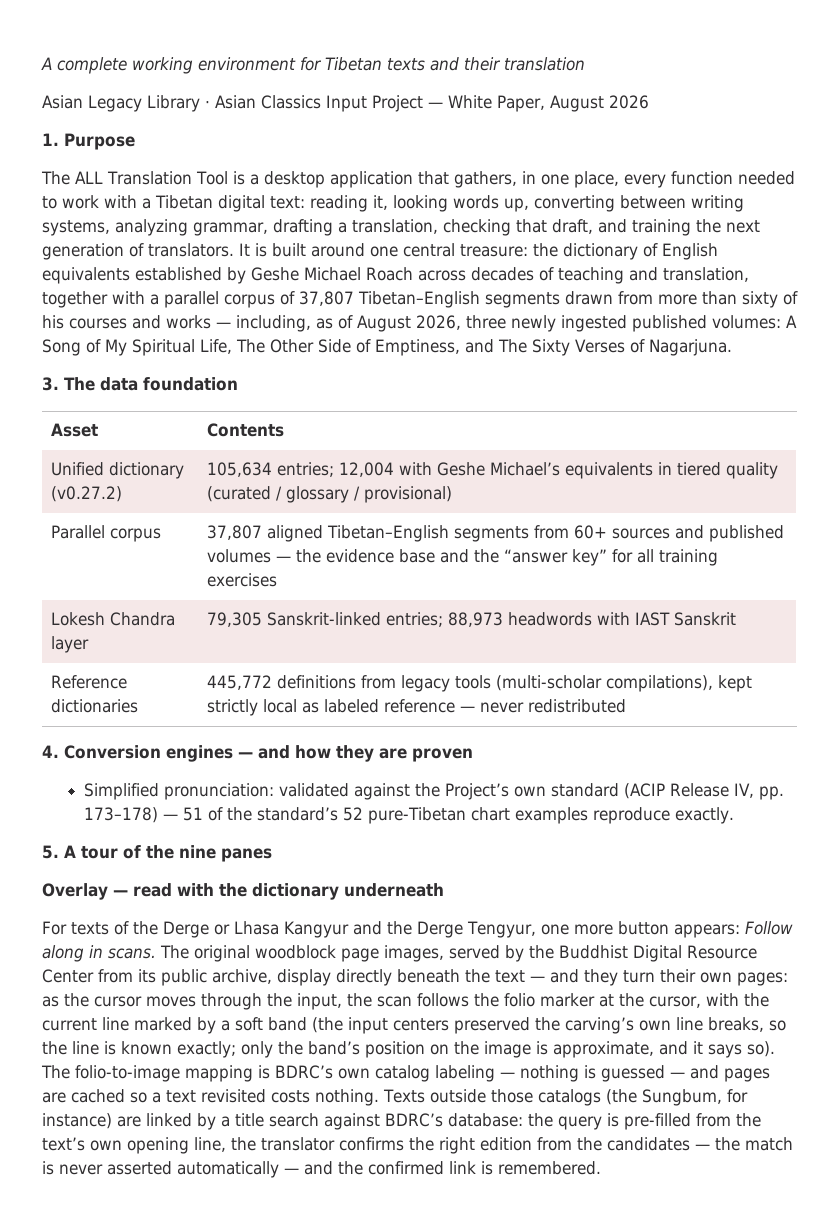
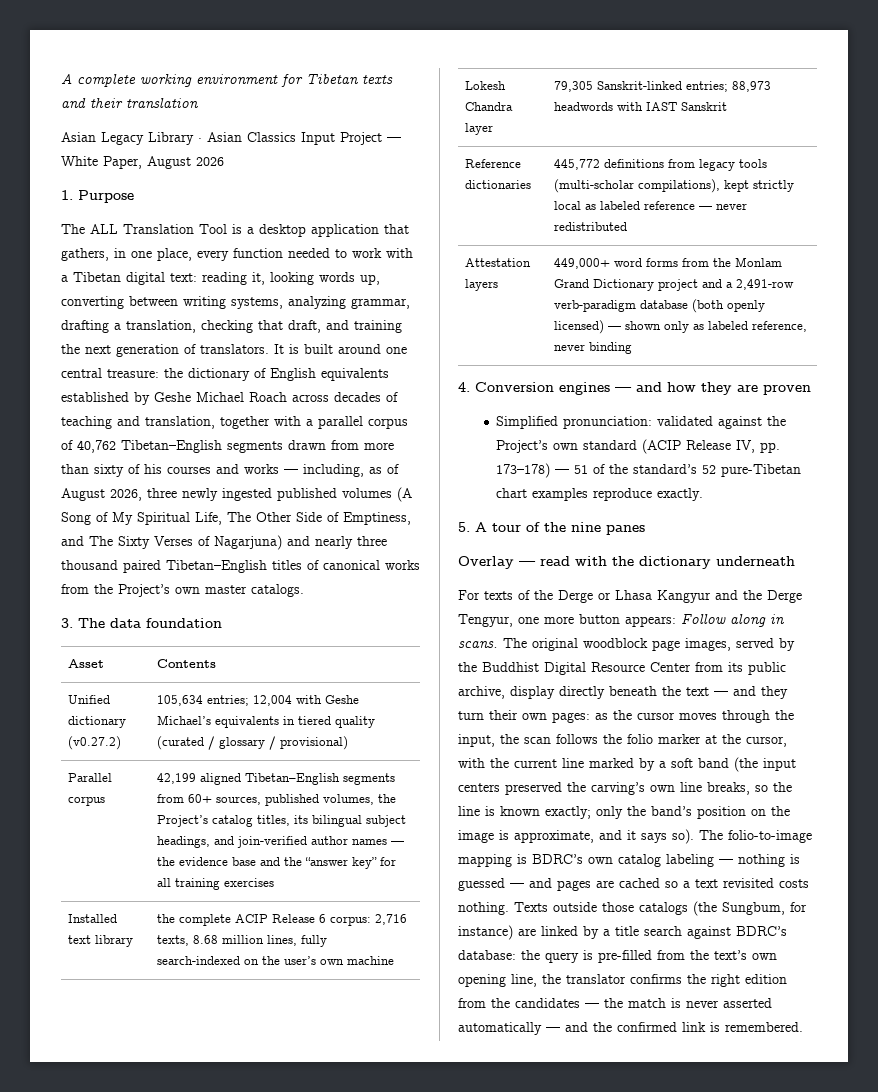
- the dictionary of English equivalents established by Geshe Michael Roach across decades of teaching and translation, together with a parallel corpus of 37,807 Tibetan–English segments drawn from more than sixty of his courses and works — including, as of August 2026, three newly ingested published volumes: A Song of My Spiritual Life, The Other Side of Emptiness, and The Sixty Verses of Nagarjuna.
+ the dictionary of English equivalents established by Geshe Michael Roach across decades of teaching and translation, together with a parallel corpus of 40,762 Tibetan–English segments drawn from more than sixty of his courses and works — including, as of August 2026, three newly ingested published volumes (A Song of My Spiritual Life, The Other Side of Emptiness, and The Sixty Verses of Nagarjuna) and nearly three thousand paired Tibetan–English titles of canonical works from the Project’s own master catalogs.
- Parallel corpus | 37,807 aligned Tibetan–English segments from 60+ sources and published volumes — the evidence base and the “answer key” for all training exercises
+ Parallel corpus | 42,199 aligned Tibetan–English segments from 60+ sources, published volumes, the Project’s catalog titles, its bilingual subject headings, and join-verified author names — the evidence base and the “answer key” for all training exercises
+ Installed text library | the complete ACIP Release 6 corpus: 2,716 texts, 8.68 million lines, fully search-indexed on the user’s own machine
+ Attestation layers | 449,000+ word forms from the Monlam Grand Dictionary project and a 2,491-row verb-paradigm database (both openly licensed) — shown only as labeled reference, never binding

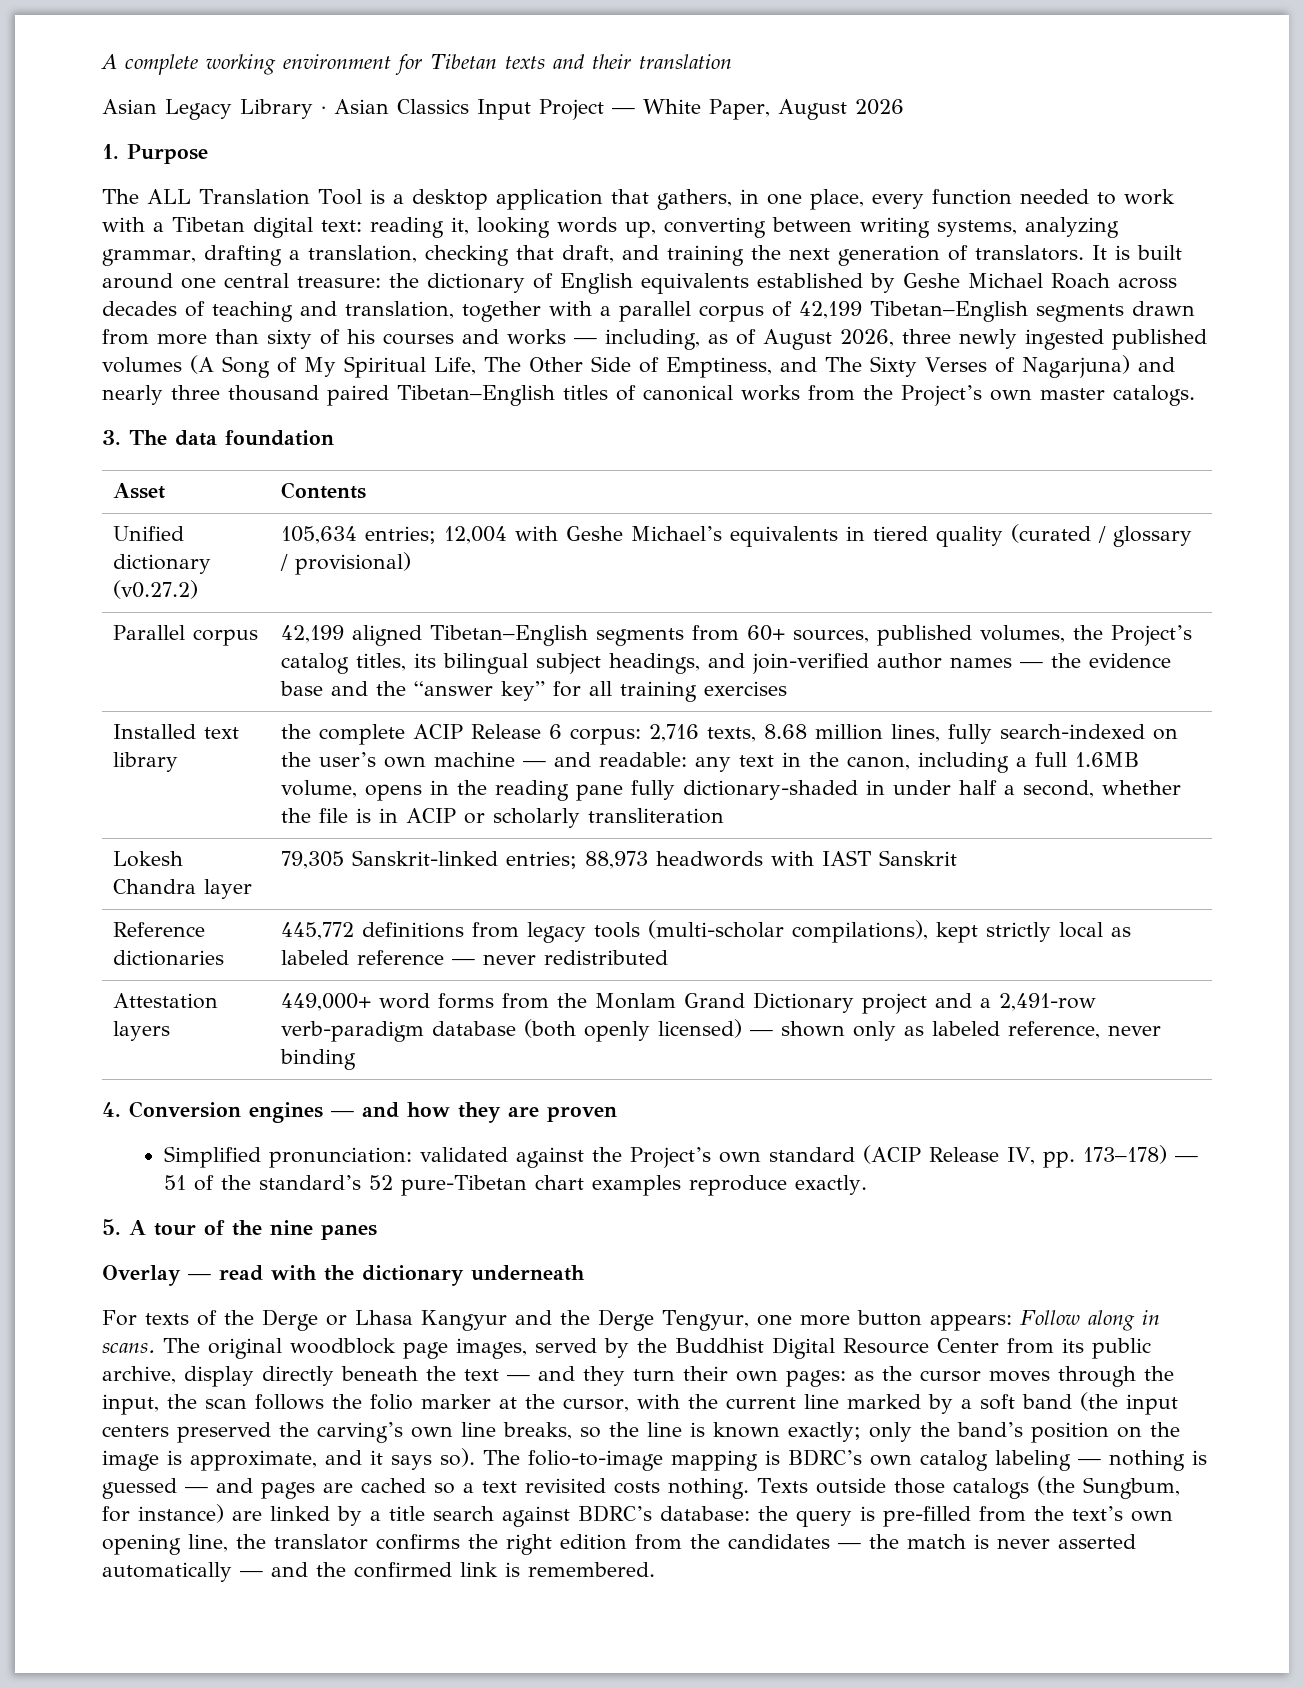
- the dictionary of English equivalents established by Geshe Michael Roach across decades of teaching and translation, together with a parallel corpus of 40,762 Tibetan–English segments drawn from more than sixty of his courses and works — including, as of August 2026, three newly ingested published volumes (A Song of My Spiritual Life, The Other Side of Emptiness, and The Sixty Verses of Nagarjuna) and nearly three thousand paired Tibetan–English titles of canonical works from the Project’s own master catalogs.
+ the dictionary of English equivalents established by Geshe Michael Roach across decades of teaching and translation, together with a parallel corpus of 42,199 Tibetan–English segments drawn from more than sixty of his courses and works — including, as of August 2026, three newly ingested published volumes (A Song of My Spiritual Life, The Other Side of Emptiness, and The Sixty Verses of Nagarjuna) and nearly three thousand paired Tibetan–English titles of canonical works from the Project’s own master catalogs.
- the complete ACIP Release 6 corpus: 2,716 texts, 8.68 million lines, fully search-indexed on the user’s own machine
+ the complete ACIP Release 6 corpus: 2,716 texts, 8.68 million lines, fully search-indexed on the user’s own machine — and readable: any text in the canon, including a full 1.6MB volume, opens in the reading pane fully dictionary-shaded in under half a second, whether the file is in ACIP or scholarly transliteration

